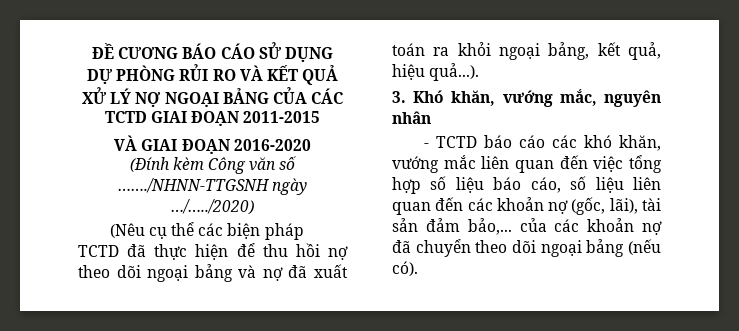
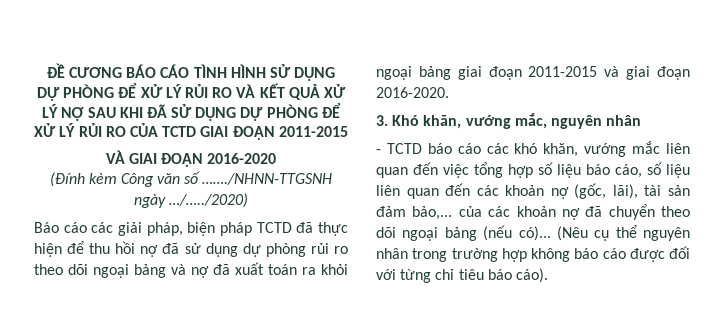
- ĐỀ CƯƠNG BÁO CÁO SỬ DỤNG DỰ PHÒNG RỦI RO VÀ KẾT QUẢ XỬ LÝ NỢ NGOẠI BẢNG CỦA CÁC TCTD GIAI ĐOẠN 2011-2015
+ ĐỀ CƯƠNG BÁO CÁO TÌNH HÌNH SỬ DỤNG DỰ PHÒNG ĐỂ XỬ LÝ RỦI RO VÀ KẾT QUẢ XỬ LÝ NỢ SAU KHI ĐÃ SỬ DỤNG DỰ PHÒNG ĐỂ XỬ LÝ RỦI RO CỦA TCTD GIAI ĐOẠN 2011-2015
- (Nêu cụ thể các biện pháp TCTD đã thực hiện để thu hồi nợ theo dõi ngoại bảng và nợ đã xuất toán ra khỏi ngoại bảng, kết quả, hiệu quả...).
+ Báo cáo các giải pháp, biện pháp TCTD đã thực hiện để thu hồi nợ đã sử dụng dự phòng rủi ro theo dõi ngoại bảng và nợ đã xuất toán ra khỏi ngoại bảng giai đoạn 2011-2015 và giai đoạn 2016-2020.
- - TCTD báo cáo các khó khăn, vướng mắc liên quan đến việc tổng hợp số liệu báo cáo, số liệu liên quan đến các khoản nợ (gốc, lãi), tài sản đảm bảo,... của các khoản nợ đã chuyển theo dõi ngoại bảng (nếu có).
+ - TCTD báo cáo các khó khăn, vướng mắc liên quan đến việc tổng hợp số liệu báo cáo, số liệu liên quan đến các khoản nợ (gốc, lãi), tài sản đảm bảo,... của các khoản nợ đã chuyển theo dõi ngoại bảng (nếu có)... (Nêu cụ thể nguyên nhân trong trường hợp không báo cáo được đối với từng chỉ tiêu báo cáo).

